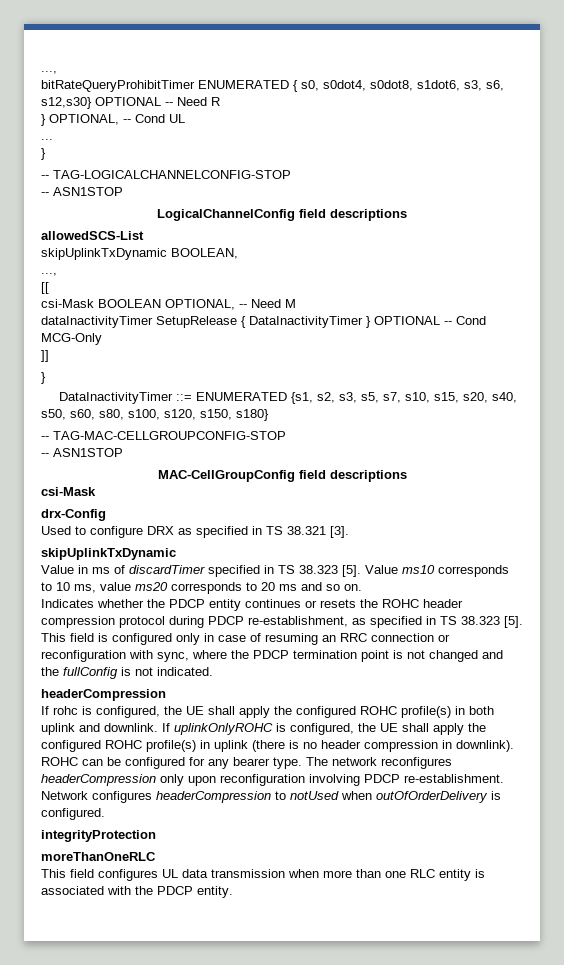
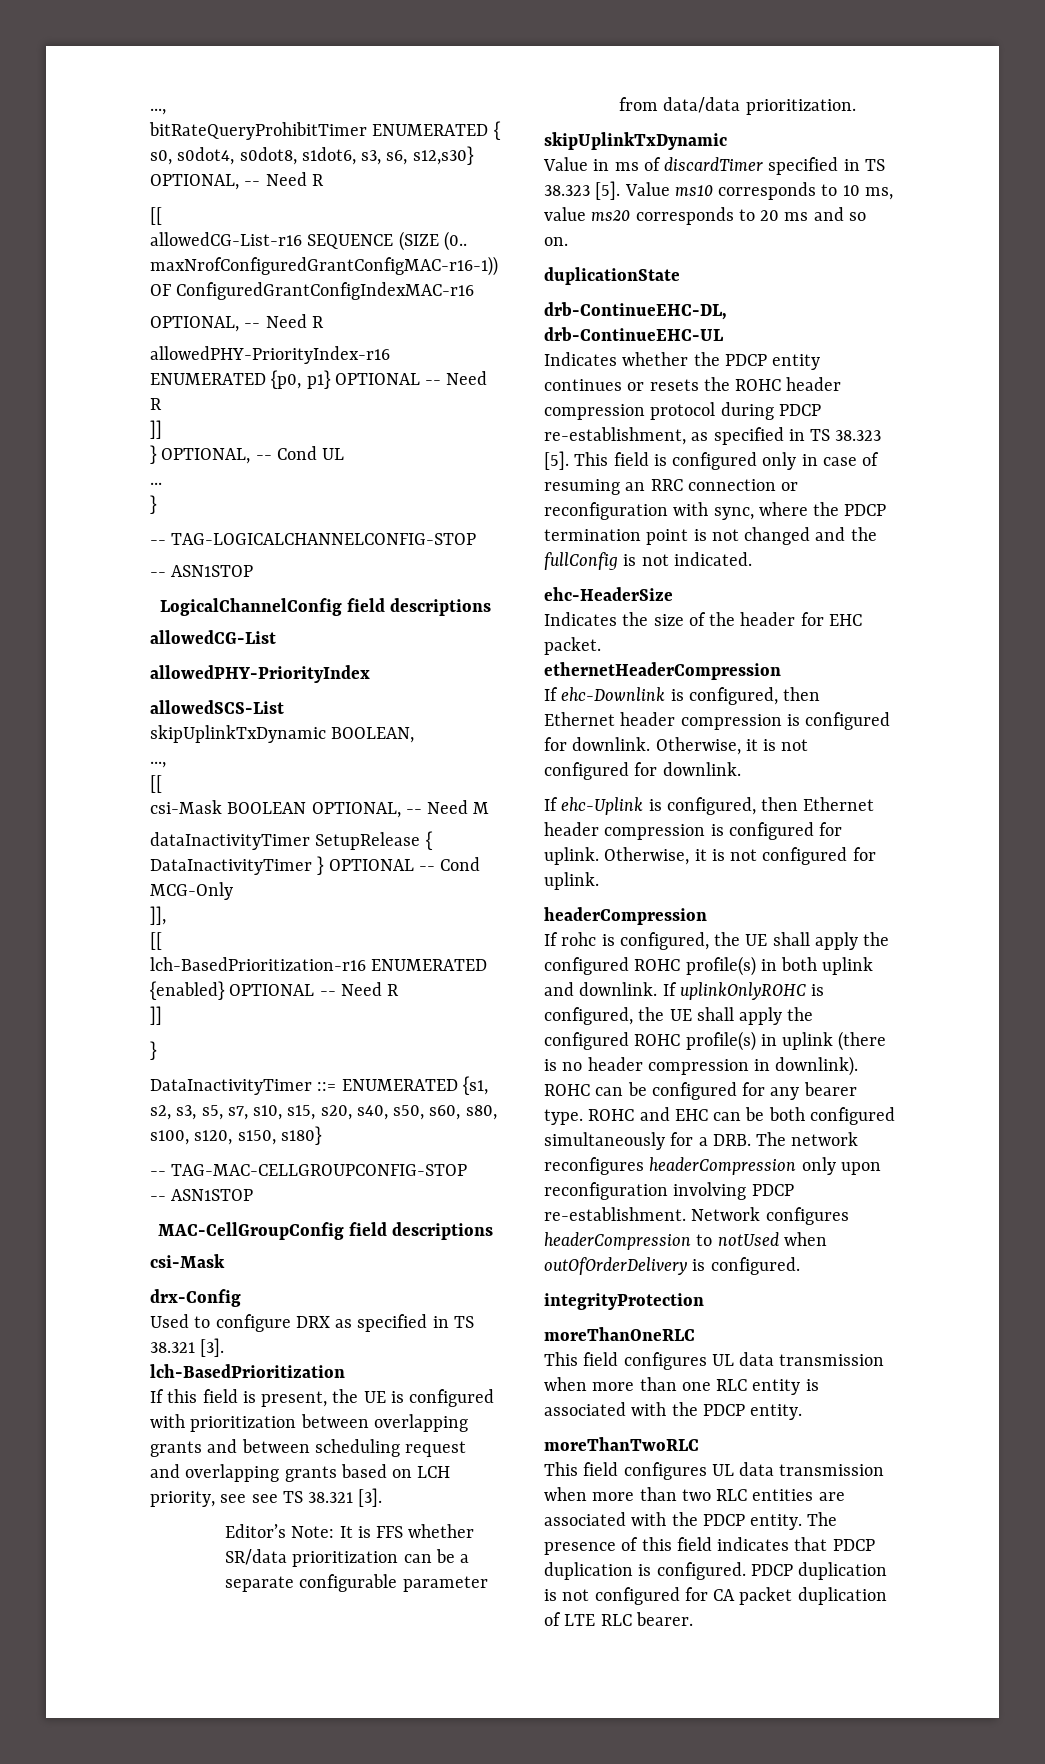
- bitRateQueryProhibitTimer ENUMERATED { s0, s0dot4, s0dot8, s1dot6, s3, s6, s12,s30} OPTIONAL -- Need R
+ bitRateQueryProhibitTimer ENUMERATED { s0, s0dot4, s0dot8, s1dot6, s3, s6, s12,s30} OPTIONAL, -- Need R
+ [[
+ allowedCG-List-r16 SEQUENCE (SIZE (0.. maxNrofConfiguredGrantConfigMAC-r16-1)) OF ConfiguredGrantConfigIndexMAC-r16
+ OPTIONAL, -- Need R
+ allowedPHY-PriorityIndex-r16 ENUMERATED {p0, p1} OPTIONAL -- Need R
+ ]]
+ allowedCG-List
+ allowedPHY-PriorityIndex
+ ]],
+ [[
+ lch-BasedPrioritization-r16 ENUMERATED {enabled} OPTIONAL -- Need R
+ lch-BasedPrioritization
+ If this field is present, the UE is configured with prioritization between overlapping grants and between scheduling request and overlapping grants based on LCH priority, see see TS 38.321 [3].
+ Editor’s Note: It is FFS whether SR/data prioritization can be a separate configurable parameter from data/data prioritization.
+ duplicationState
+ drb-ContinueEHC-DL, drb-ContinueEHC-UL
+ ehc-HeaderSize
+ Indicates the size of the header for EHC packet.
+ ethernetHeaderCompression
+ If ehc-Downlink is configured, then Ethernet header compression is configured for downlink. Otherwise, it is not configured for downlink.
+ If ehc-Uplink is configured, then Ethernet header compression is configured for uplink. Otherwise, it is not configured for uplink.
- The network reconfigures headerCompression only upon reconfiguration involving PDCP re-establishment.
+ ROHC and EHC can be both configured simultaneously for a DRB. The network reconfigures headerCompression only upon reconfiguration involving PDCP re-establishment.
+ moreThanTwoRLC
+ This field configures UL data transmission when more than two RLC entities are associated with the PDCP entity. The presence of this field indicates that PDCP duplication is configured. PDCP duplication is not configured for CA packet duplication of LTE RLC bearer.

